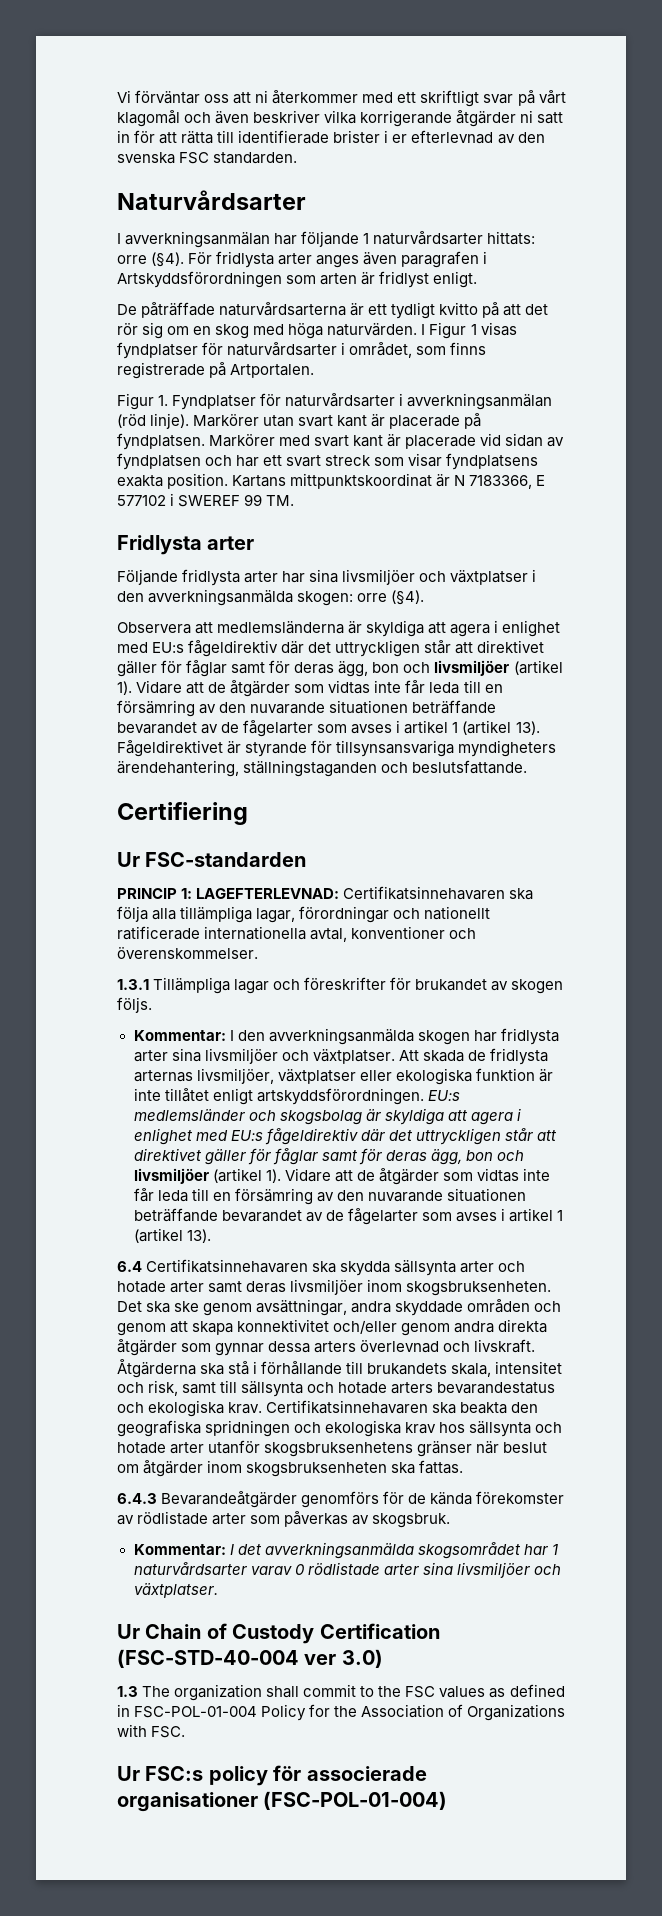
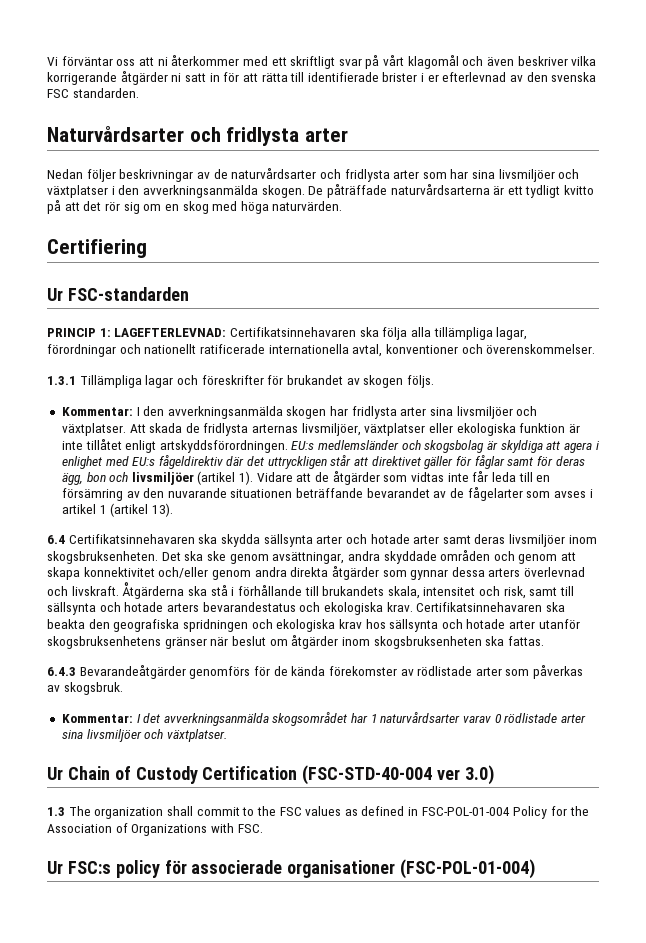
- Naturvårdsarter
- I avverkningsanmälan har följande 1 naturvårdsarter hittats: orre (§4). För fridlysta arter anges även paragrafen i Artskyddsförordningen som arten är fridlyst enligt.
- De påträffade naturvårdsarterna är ett tydligt kvitto på att det rör sig om en skog med höga naturvärden. I Figur 1 visas fyndplatser för naturvårdsarter i området, som finns registrerade på Artportalen.
- Figur 1. Fyndplatser för naturvårdsarter i avverkningsanmälan (röd linje). Markörer utan svart kant är placerade på fyndplatsen. Markörer med svart kant är placerade vid sidan av fyndplatsen och har ett svart streck som visar fyndplatsens exakta position. Kartans mittpunktskoordinat är N 7183366, E 577102 i SWEREF 99 TM.
- Fridlysta arter
- Följande fridlysta arter har sina livsmiljöer och växtplatser i den avverkningsanmälda skogen: orre (§4).
- Observera att medlemsländerna är skyldiga att agera i enlighet med EU:s fågeldirektiv där det uttryckligen står att direktivet gäller för fåglar samt för deras ägg, bon och livsmiljöer (artikel 1). Vidare att de åtgärder som vidtas inte får leda till en försämring av den nuvarande situationen beträffande bevarandet av de fågelarter som avses i artikel 1 (artikel 13). Fågeldirektivet är styrande för tillsynsansvariga myndigheters ärendehantering, ställningstaganden och beslutsfattande.
+ Naturvårdsarter och fridlysta arter
+ Nedan följer beskrivningar av de naturvårdsarter och fridlysta arter som har sina livsmiljöer och växtplatser i den avverkningsanmälda skogen. De påträffade naturvårdsarterna är ett tydligt kvitto på att det rör sig om en skog med höga naturvärden.

